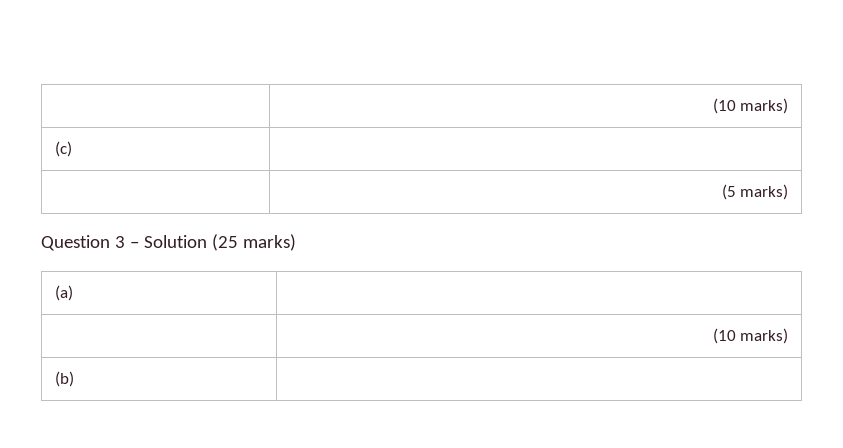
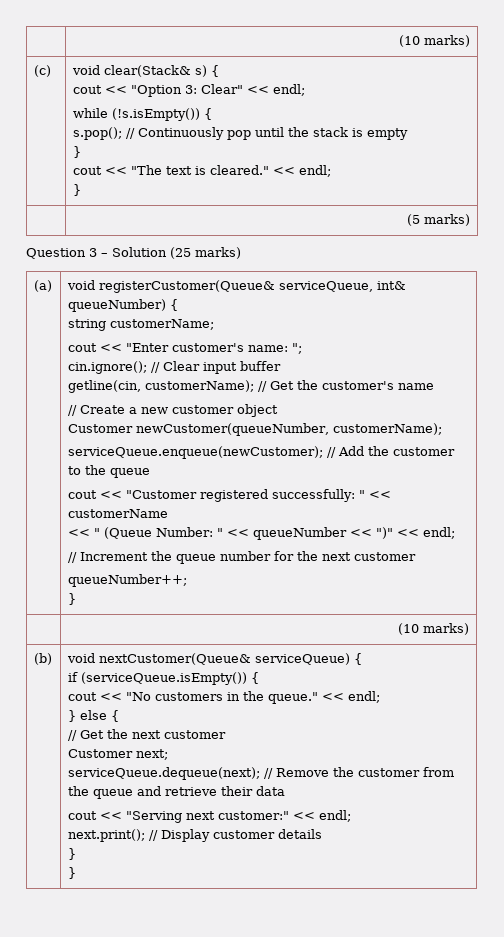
- (c) |
+ (c) | void clear(Stack& s) {
+ cout << "Option 3: Clear" << endl;
+ while (!s.isEmpty()) {
+ s.pop(); // Continuously pop until the stack is empty
+ }
+ cout << "The text is cleared." << endl;
+ }
- (a) |
+ (a) | void registerCustomer(Queue& serviceQueue, int& queueNumber) {
+ string customerName;
+ cout << "Enter customer's name: ";
+ cin.ignore(); // Clear input buffer
+ getline(cin, customerName); // Get the customer's name
+ // Create a new customer object
+ Customer newCustomer(queueNumber, customerName);
+ serviceQueue.enqueue(newCustomer); // Add the customer to the queue
+ cout << "Customer registered successfully: " << customerName
+ << " (Queue Number: " << queueNumber << ")" << endl;
+ // Increment the queue number for the next customer
+ queueNumber++;
+ }
  | (10 marks)
- (b) |
+ (b) | void nextCustomer(Queue& serviceQueue) {
+ if (serviceQueue.isEmpty()) {
+ cout << "No customers in the queue." << endl;
+ } else {
+ // Get the next customer
+ Customer next;
+ serviceQueue.dequeue(next); // Remove the customer from the queue and retrieve their data
+ cout << "Serving next customer:" << endl;
+ next.print(); // Display customer details
+ }
+ }

